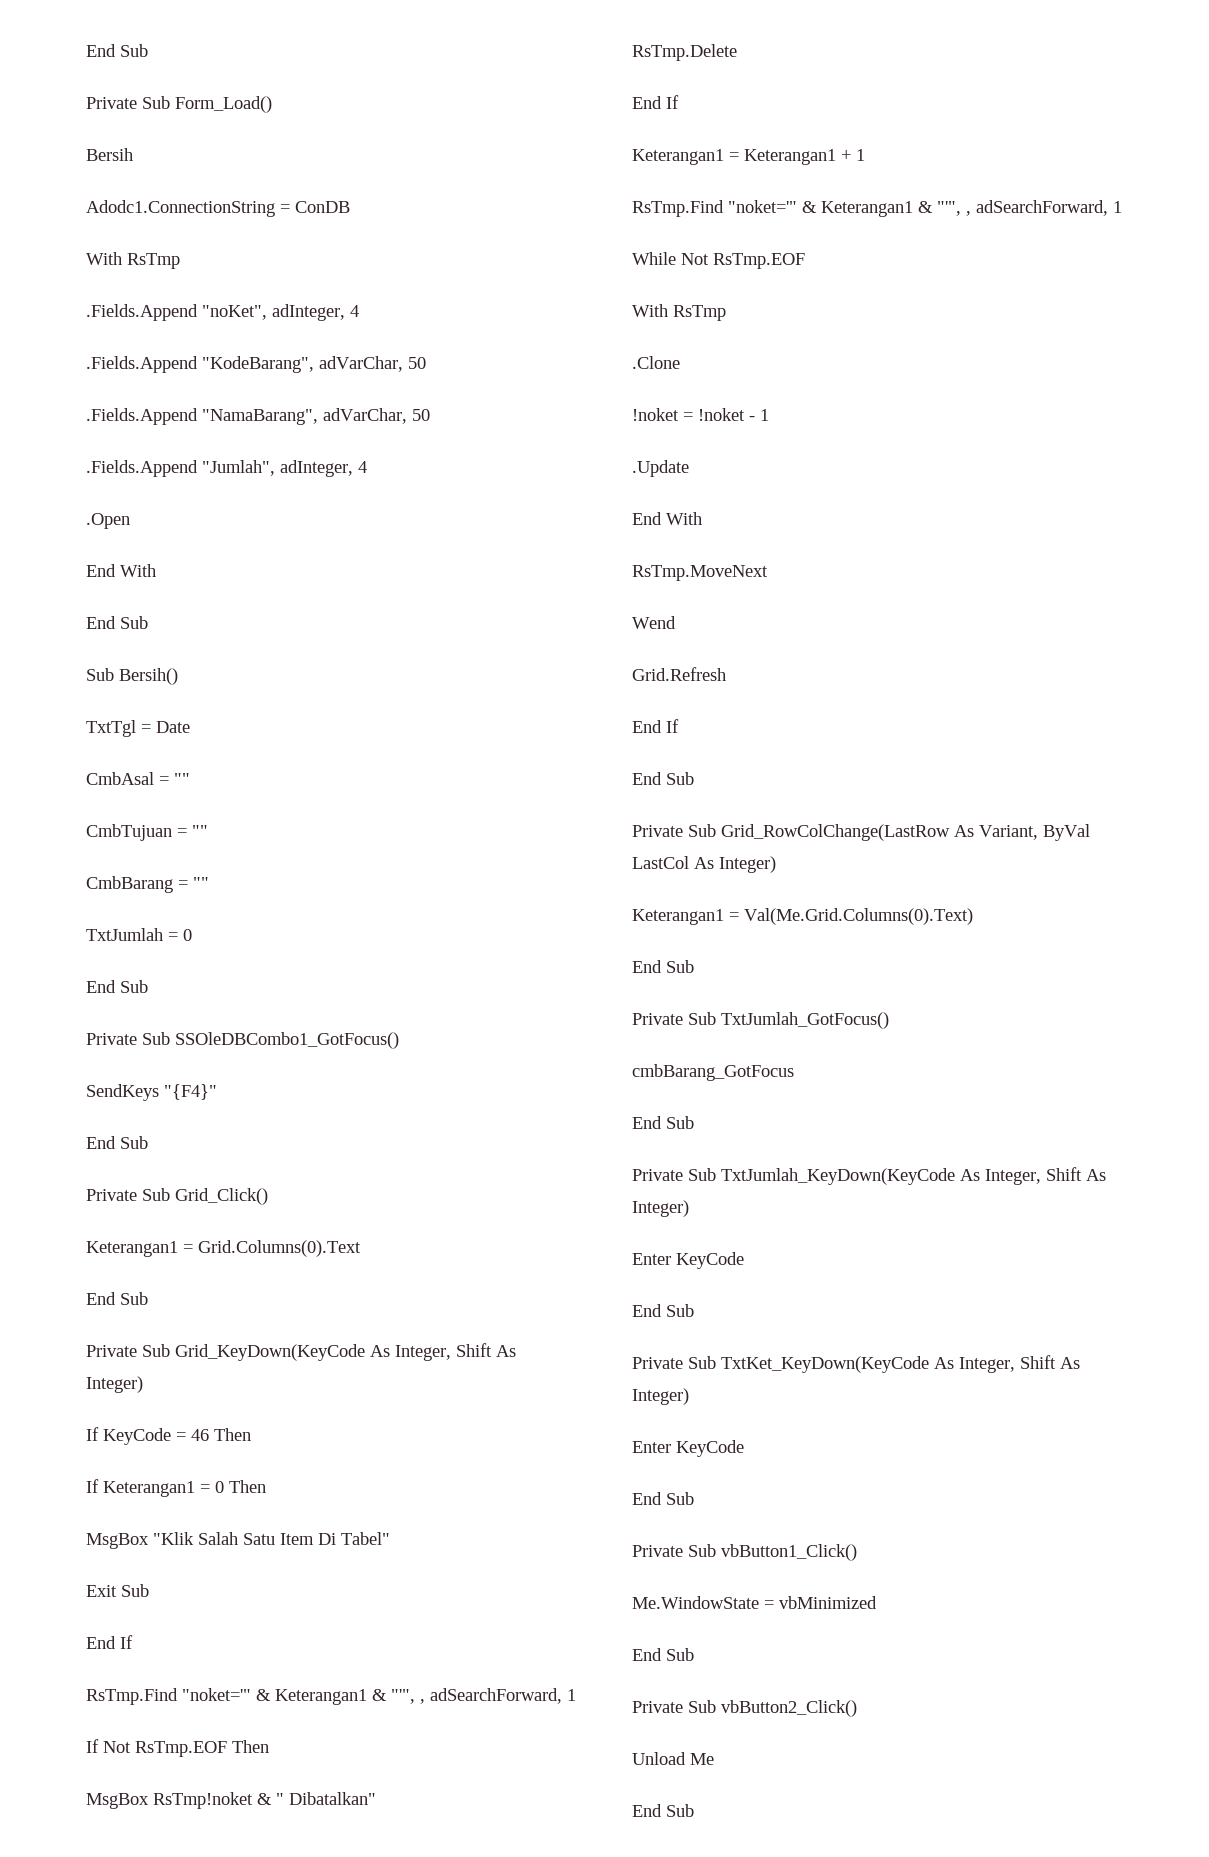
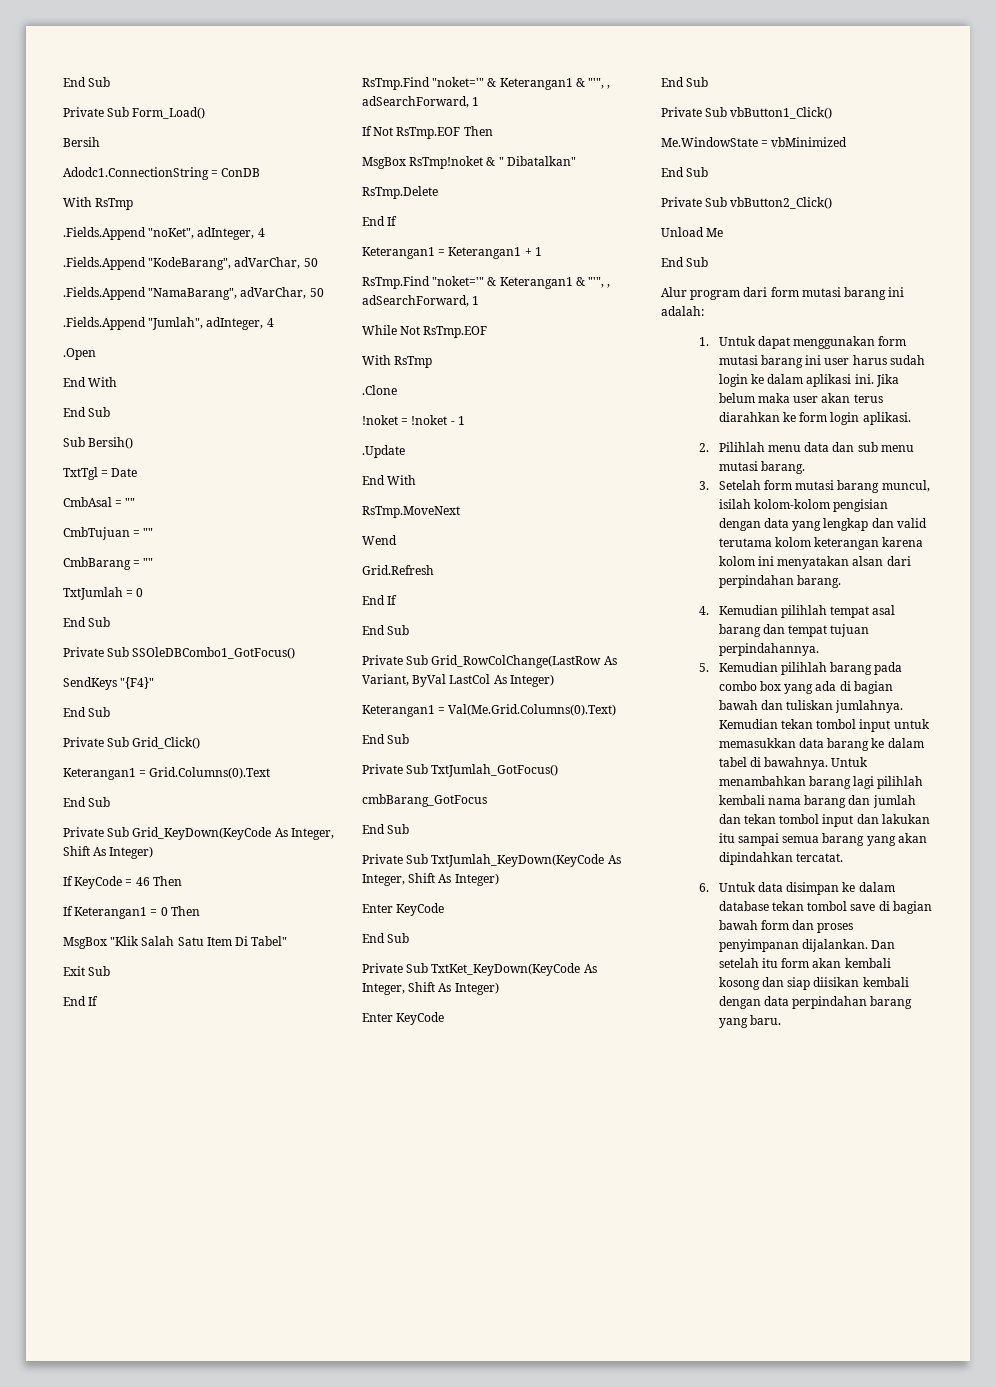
+ Alur program dari form mutasi barang ini adalah:
+ 1. Untuk dapat menggunakan form mutasi barang ini user harus sudah login ke dalam aplikasi ini. Jika belum maka user akan terus diarahkan ke form login aplikasi.
+ 2. Pilihlah menu data dan sub menu mutasi barang.
+ 3. Setelah form mutasi barang muncul, isilah kolom-kolom pengisian dengan data yang lengkap dan valid terutama kolom keterangan karena kolom ini menyatakan alsan dari perpindahan barang.
+ 4. Kemudian pilihlah tempat asal barang dan tempat tujuan perpindahannya.
+ 5. Kemudian pilihlah barang pada combo box yang ada di bagian bawah dan tuliskan jumlahnya. Kemudian tekan tombol input untuk memasukkan data barang ke dalam tabel di bawahnya. Untuk menambahkan barang lagi pilihlah kembali nama barang dan jumlah dan tekan tombol input dan lakukan itu sampai semua barang yang akan dipindahkan tercatat.
+ 6. Untuk data disimpan ke dalam database tekan tombol save di bagian bawah form dan proses penyimpanan dijalankan. Dan setelah itu form akan kembali kosong dan siap diisikan kembali dengan data perpindahan barang yang baru.

